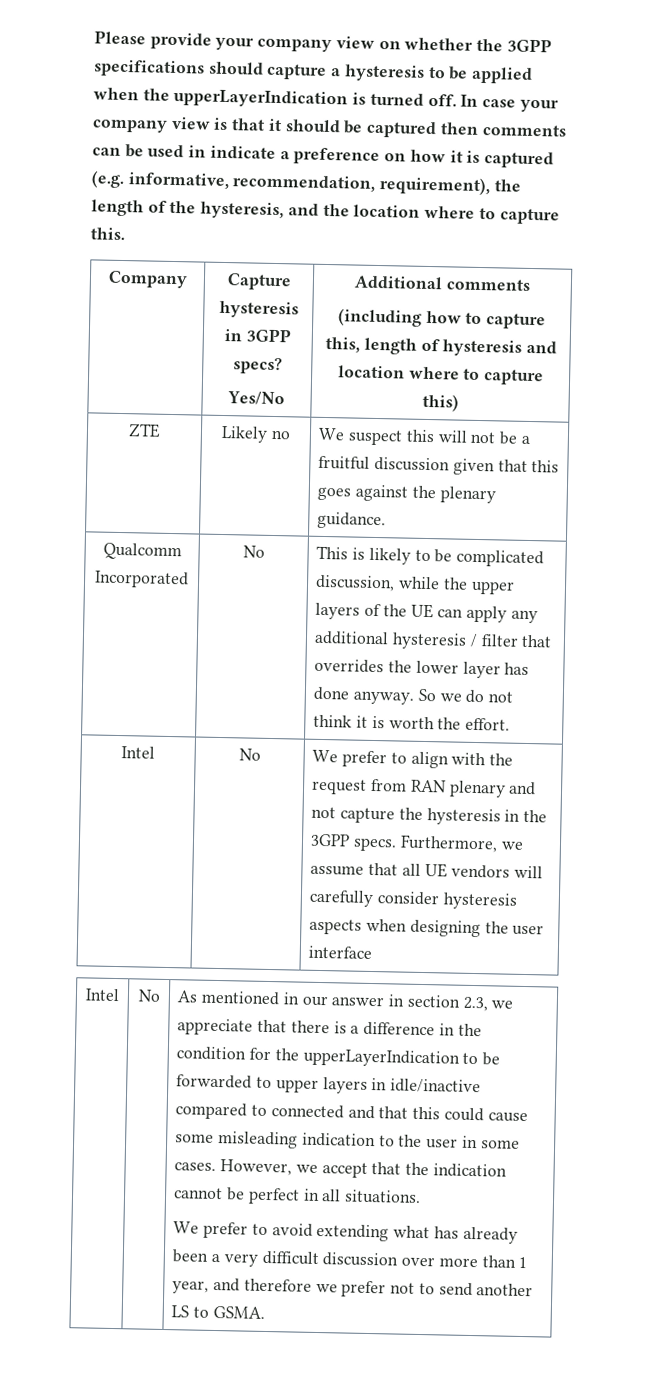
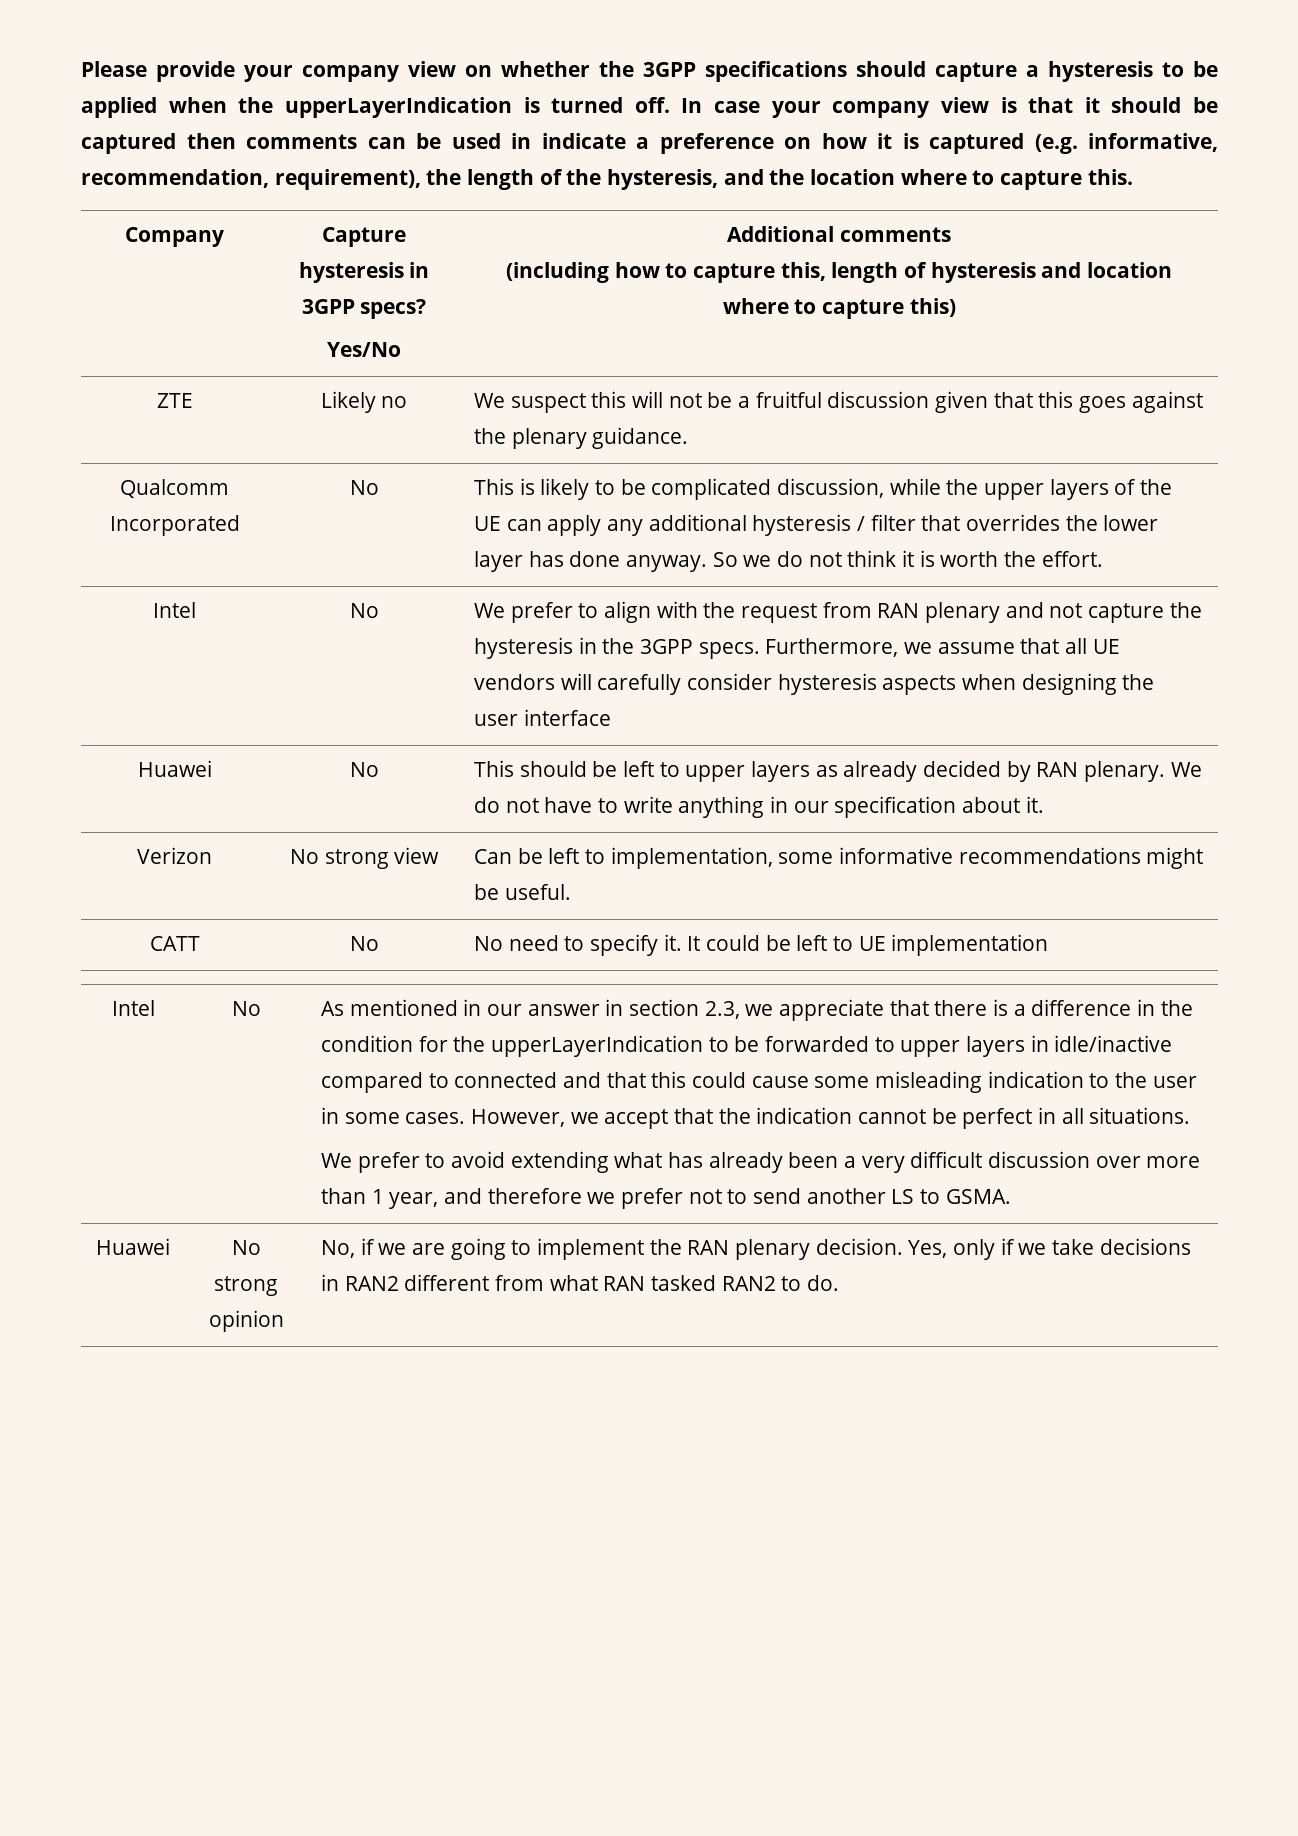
+ Huawei | No | This should be left to upper layers as already decided by RAN plenary. We do not have to write anything in our specification about it.
+ Verizon | No strong view | Can be left to implementation, some informative recommendations might be useful.
+ CATT | No | No need to specify it. It could be left to UE implementation
+ Huawei | No strong opinion | No, if we are going to implement the RAN plenary decision. Yes, only if we take decisions in RAN2 different from what RAN tasked RAN2 to do.

